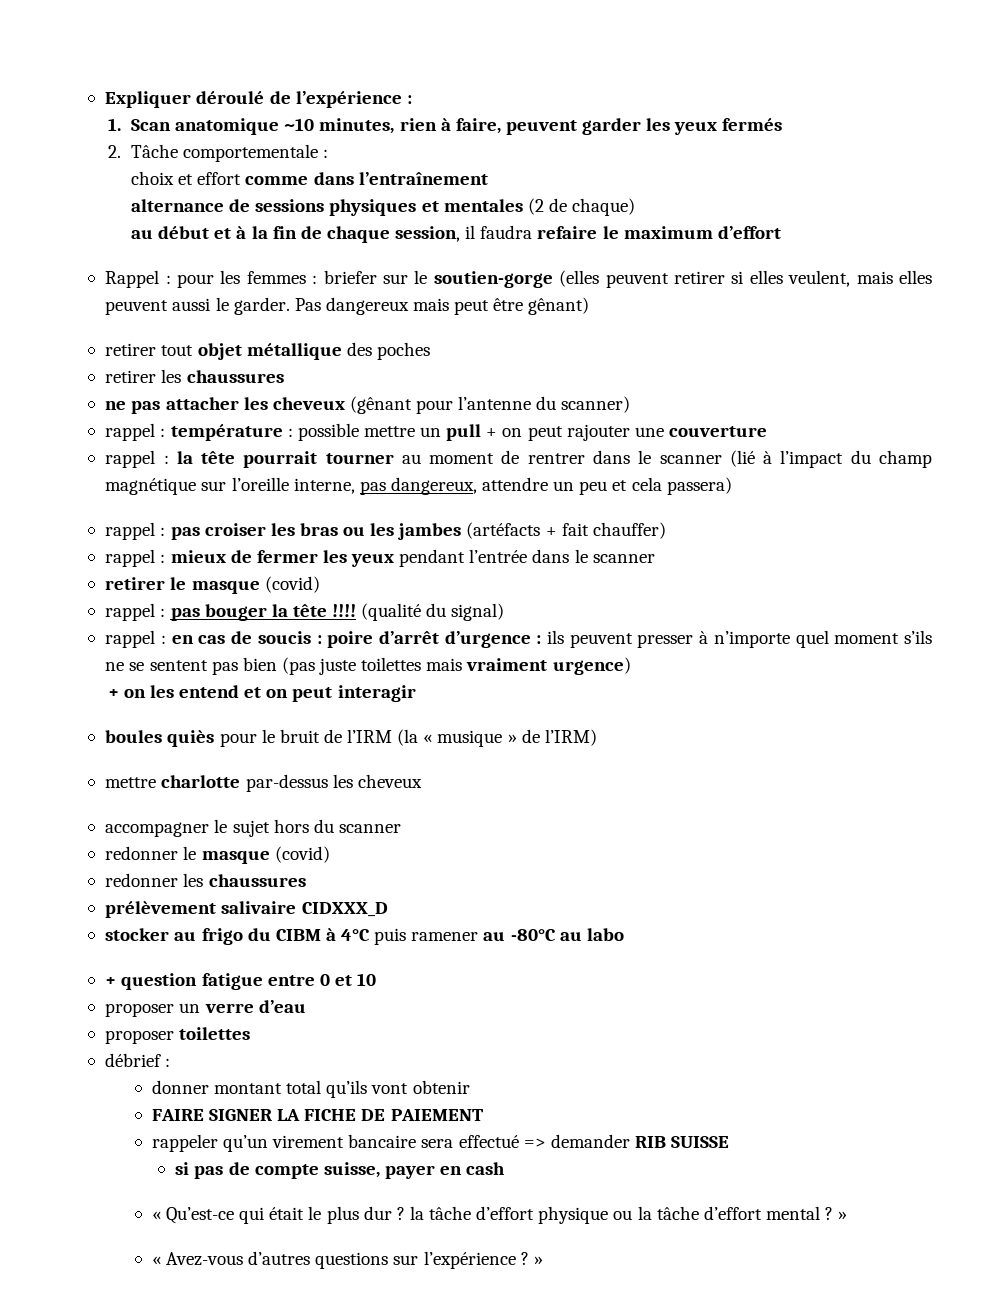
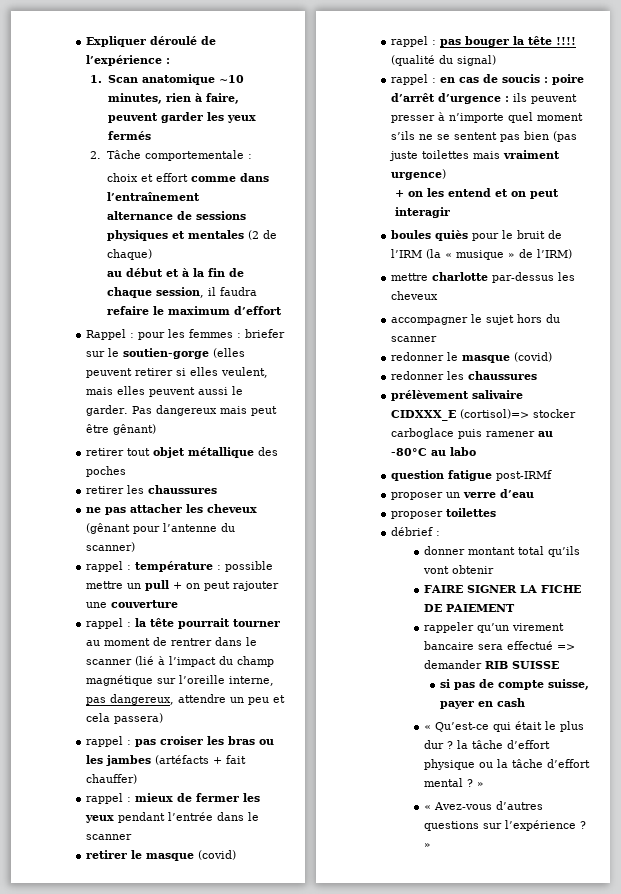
- prélèvement salivaire CIDXXX_D
- stocker au frigo du CIBM à 4°C puis ramener au -80°C au labo
+ prélèvement salivaire CIDXXX_E (cortisol)=> stocker carboglace puis ramener au -80°C au labo
- + question fatigue entre 0 et 10
+ question fatigue post-IRMf

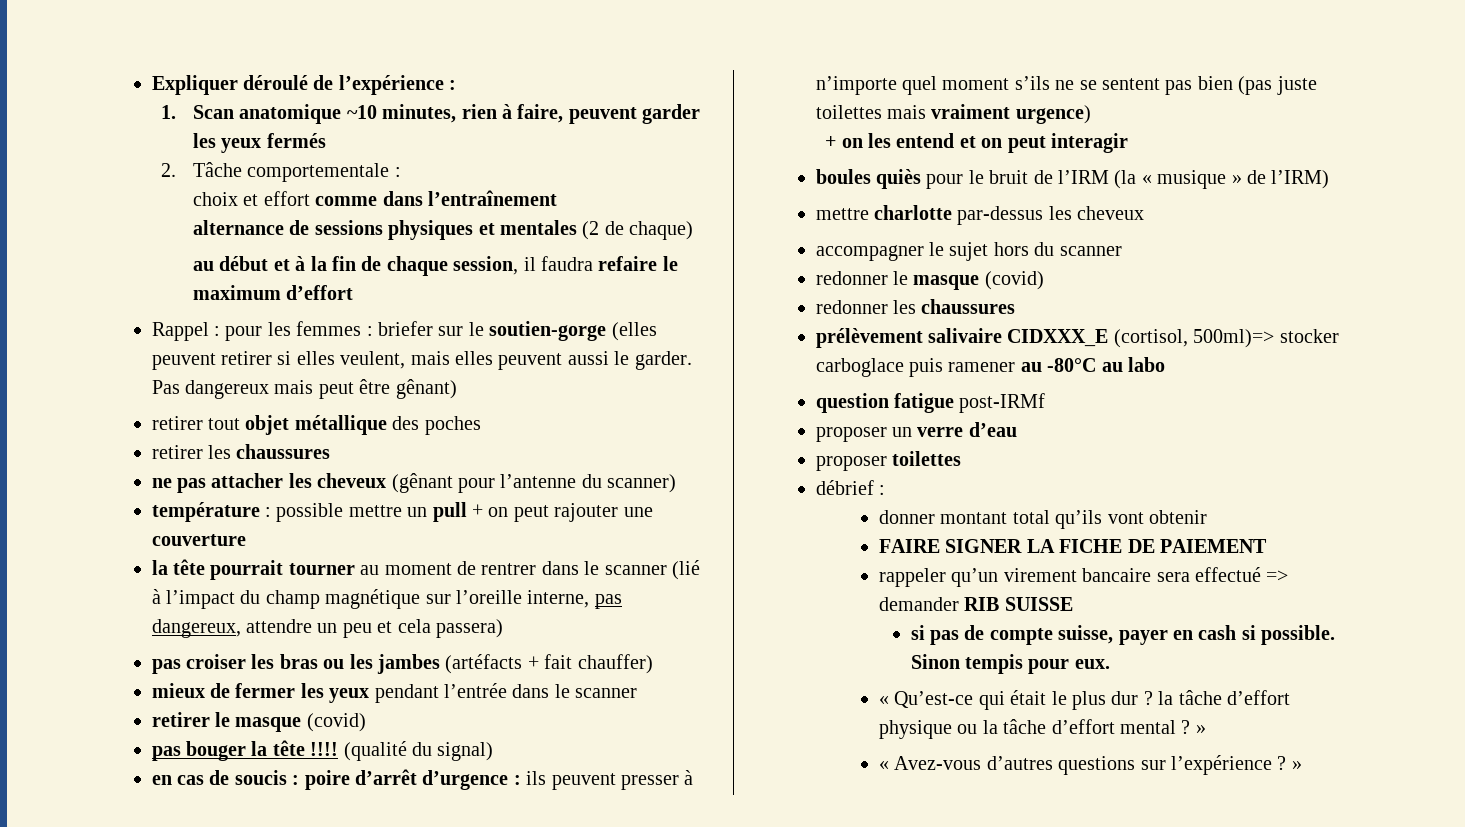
- rappel : température : possible mettre un pull + on peut rajouter une couverture
+ température : possible mettre un pull + on peut rajouter une couverture
- rappel : la tête pourrait tourner au moment de rentrer dans le scanner (lié à l’impact du champ magnétique sur l’oreille interne, pas dangereux, attendre un peu et cela passera)
+ la tête pourrait tourner au moment de rentrer dans le scanner (lié à l’impact du champ magnétique sur l’oreille interne, pas dangereux, attendre un peu et cela passera)
- rappel : pas croiser les bras ou les jambes (artéfacts + fait chauffer)
+ pas croiser les bras ou les jambes (artéfacts + fait chauffer)
- rappel : mieux de fermer les yeux pendant l’entrée dans le scanner
+ mieux de fermer les yeux pendant l’entrée dans le scanner
- rappel : pas bouger la tête !!!!
+ pas bouger la tête !!!!
- rappel : en cas de soucis : poire d’arrêt d’urgence : ils peuvent presser à n’importe quel moment s’ils ne se sentent pas bien (pas juste toilettes mais vraiment urgence)
+ en cas de soucis : poire d’arrêt d’urgence : ils peuvent presser à n’importe quel moment s’ils ne se sentent pas bien (pas juste toilettes mais vraiment urgence)
- prélèvement salivaire CIDXXX_E (cortisol)=> stocker carboglace puis ramener au -80°C au labo
+ prélèvement salivaire CIDXXX_E (cortisol, 500ml)=> stocker carboglace puis ramener au -80°C au labo
- si pas de compte suisse, payer en cash
+ si pas de compte suisse, payer en cash si possible. Sinon tempis pour eux.

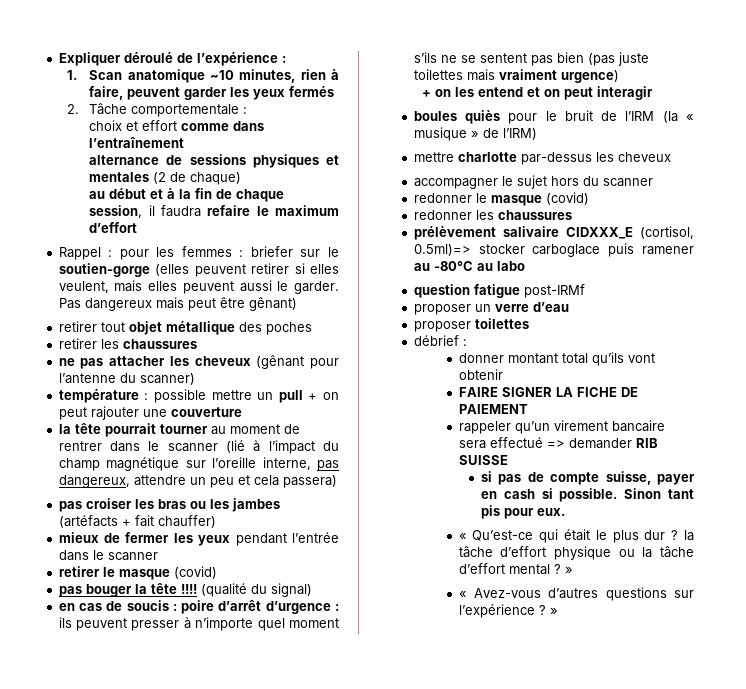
- prélèvement salivaire CIDXXX_E (cortisol, 500ml)=> stocker carboglace puis ramener au -80°C au labo
+ prélèvement salivaire CIDXXX_E (cortisol, 0.5ml)=> stocker carboglace puis ramener au -80°C au labo
- Sinon tempis pour eux.
+ Sinon tant pis pour eux.

